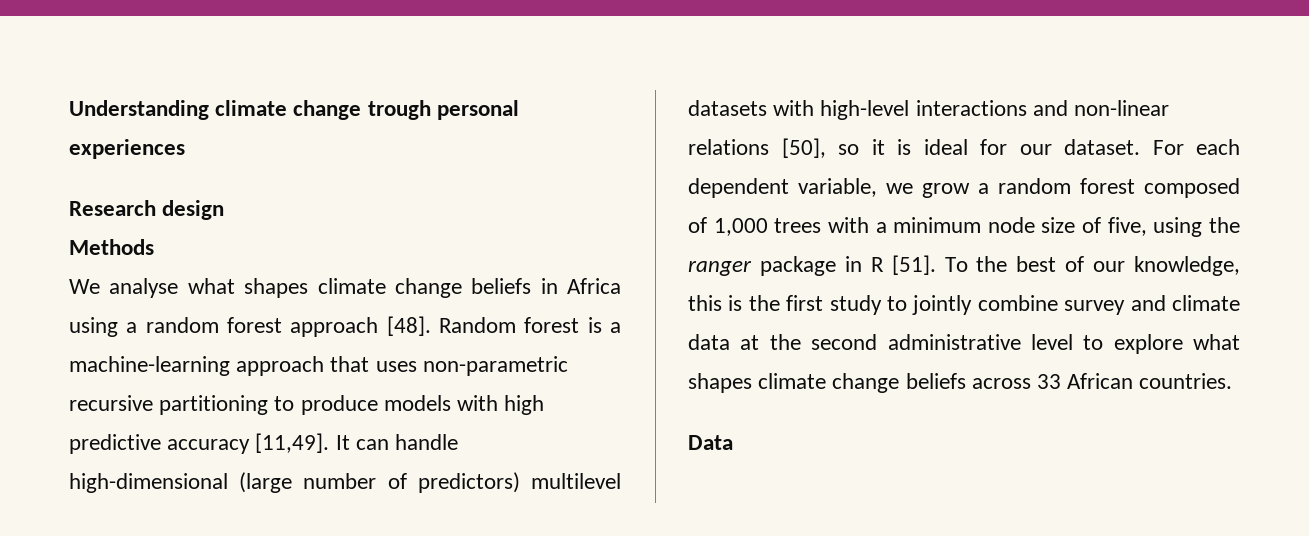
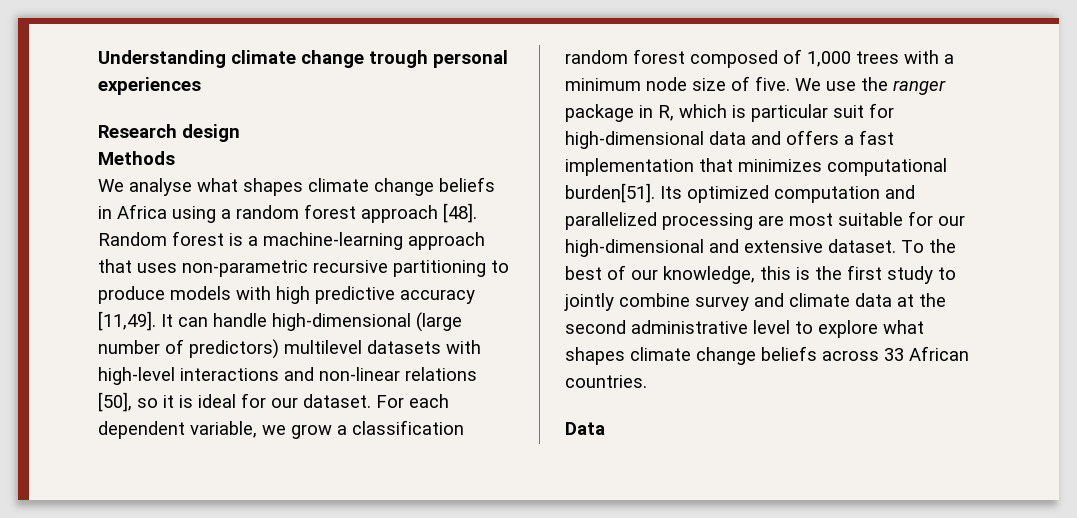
- For each dependent variable, we grow a random forest composed of 1,000 trees with a minimum node size of five, using the ranger package in R [51].
+ For each dependent variable, we grow a classification random forest composed of 1,000 trees with a minimum node size of five. We use the ranger package in R, which is particular suit for high-dimensional data and offers a fast implementation that minimizes computational burden[51]. Its optimized computation and parallelized processing are most suitable for our high-dimensional and extensive dataset.

